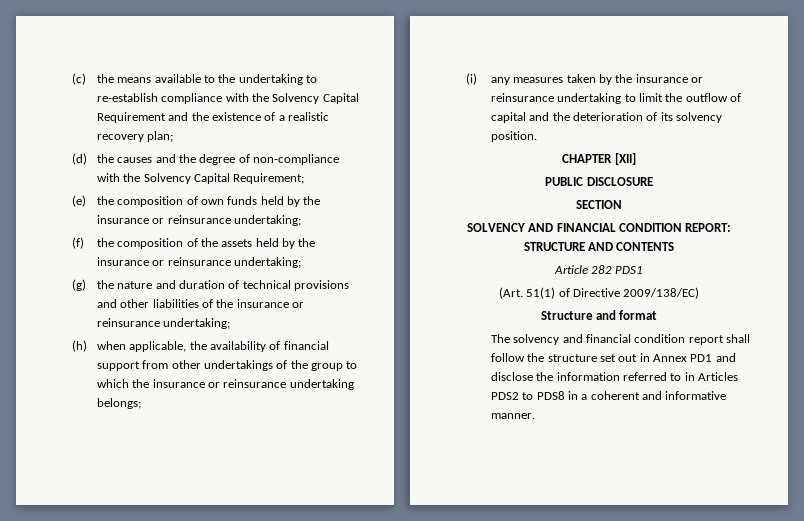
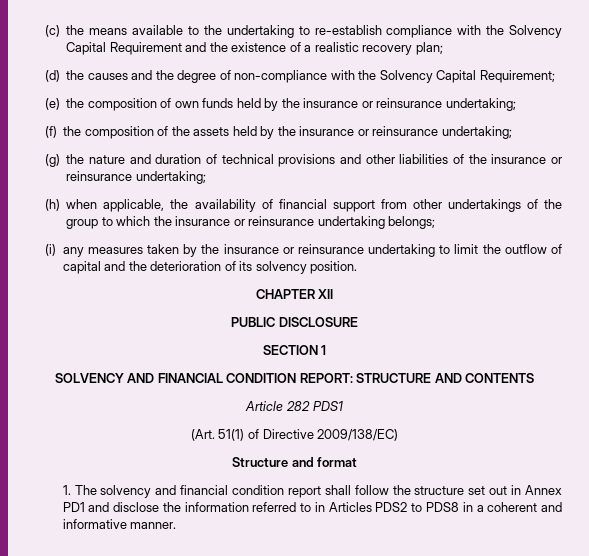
- CHAPTER [XII]
+ CHAPTER XII
- SECTION
+ SECTION 1
- The solvency and financial condition report shall follow the structure set out in Annex PD1 and disclose the information referred to in Articles PDS2 to PDS8 in a coherent and informative manner.
+ 1. The solvency and financial condition report shall follow the structure set out in Annex PD1 and disclose the information referred to in Articles PDS2 to PDS8 in a coherent and informative manner.

